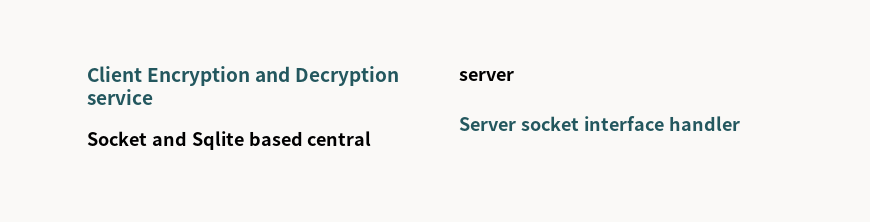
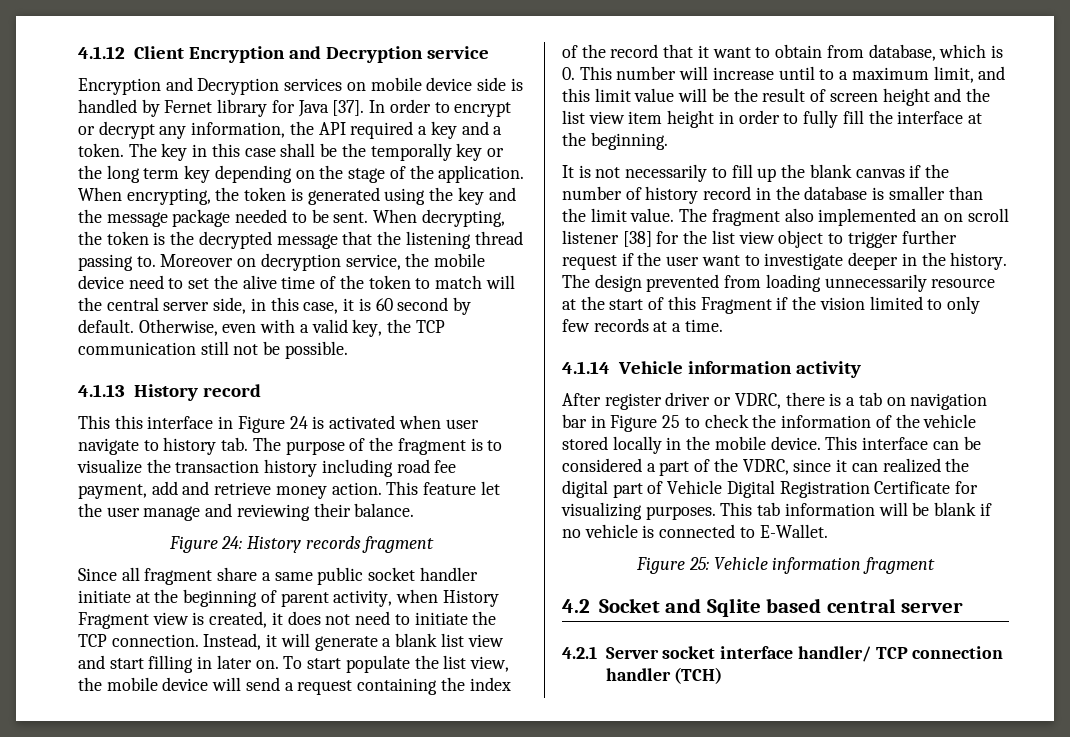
- Client Encryption and Decryption service
+ 4.1.12 Client Encryption and Decryption service
- Socket and Sqlite based central server
+ Encryption and Decryption services on mobile device side is handled by Fernet library for Java [37]. In order to encrypt or decrypt any information, the API required a key and a token. The key in this case shall be the temporally key or the long term key depending on the stage of the application. When encrypting, the token is generated using the key and the message package needed to be sent. When decrypting, the token is the decrypted message that the listening thread passing to. Moreover on decryption service, the mobile device need to set the alive time of the token to match will the central server side, in this case, it is 60 second by default. Otherwise, even with a valid key, the TCP communication still not be possible.
+ 4.1.13 History record
+ This this interface in Figure 24 is activated when user navigate to history tab. The purpose of the fragment is to visualize the transaction history including road fee payment, add and retrieve money action. This feature let the user manage and reviewing their balance.
+ Figure 24: History records fragment
+ Since all fragment share a same public socket handler initiate at the beginning of parent activity, when History Fragment view is created, it does not need to initiate the TCP connection. Instead, it will generate a blank list view and start filling in later on. To start populate the list view, the mobile device will send a request containing the index of the record that it want to obtain from database, which is 0. This number will increase until to a maximum limit, and this limit value will be the result of screen height and the list view item height in order to fully fill the interface at the beginning.
+ It is not necessarily to fill up the blank canvas if the number of history record in the database is smaller than the limit value. The fragment also implemented an on scroll listener [38] for the list view object to trigger further request if the user want to investigate deeper in the history. The design prevented from loading unnecessarily resource at the start of this Fragment if the vision limited to only few records at a time.
+ 4.1.14 Vehicle information activity
+ After register driver or VDRC, there is a tab on navigation bar in Figure 25 to check the information of the vehicle stored locally in the mobile device. This interface can be considered a part of the VDRC, since it can realized the digital part of Vehicle Digital Registration Certificate for visualizing purposes. This tab information will be blank if no vehicle is connected to E-Wallet.
+ Figure 25: Vehicle information fragment
+ 4.2 Socket and Sqlite based central server
- Server socket interface handler
+ 4.2.1 Server socket interface handler/ TCP connection handler (TCH)

